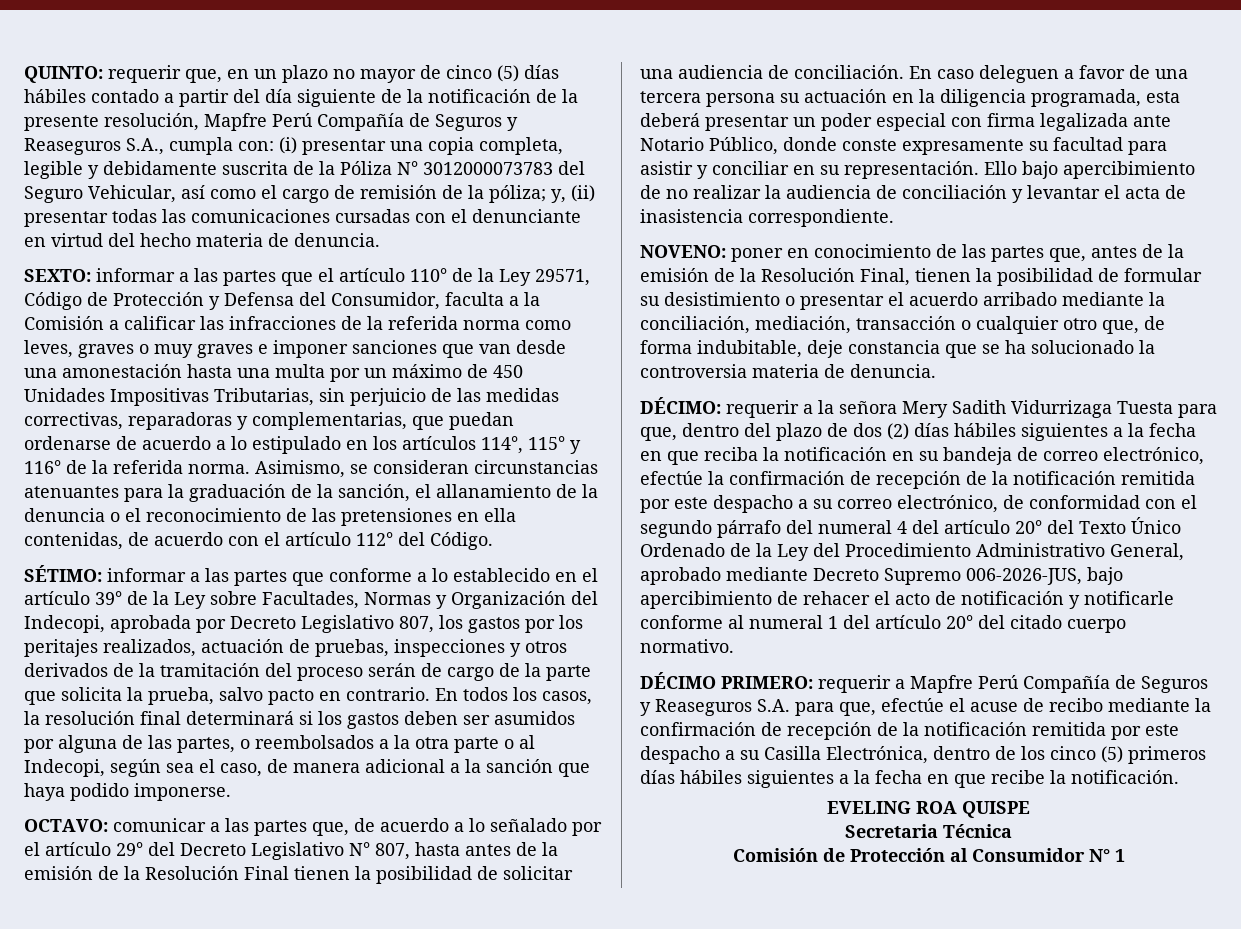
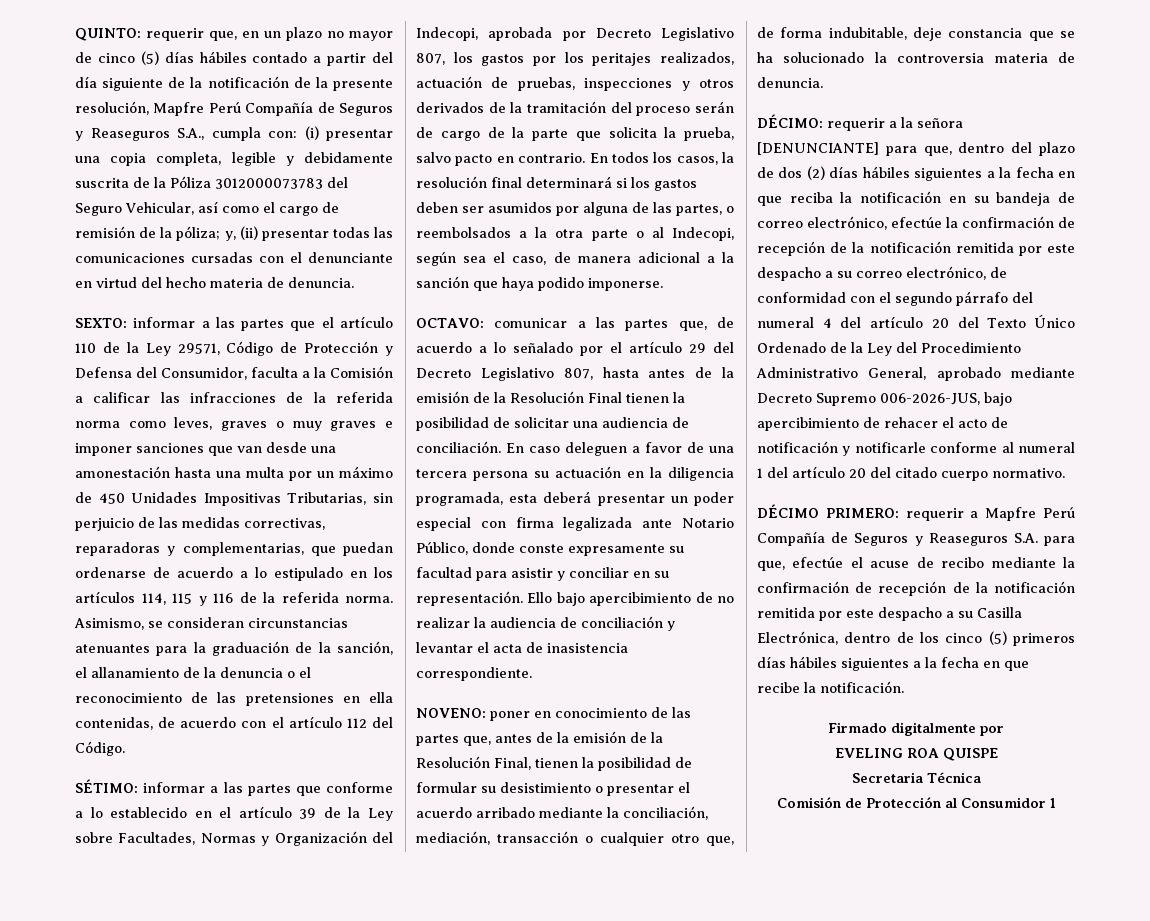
- (i) presentar una copia completa, legible y debidamente suscrita de la Póliza N° 3012000073783 del Seguro Vehicular, así como el cargo de remisión de la póliza;
+ (i) presentar una copia completa, legible y debidamente suscrita de la Póliza 3012000073783 del Seguro Vehicular, así como el cargo de remisión de la póliza;
- informar a las partes que el artículo 110° de la Ley 29571, Código de Protección y Defensa del Consumidor, faculta a la Comisión a calificar las infracciones de la referida norma como leves, graves o muy graves e imponer sanciones que van desde una amonestación hasta una multa por un máximo de 450 Unidades Impositivas Tributarias, sin perjuicio de las medidas correctivas, reparadoras y complementarias, que puedan ordenarse de acuerdo a lo estipulado en los artículos 114°, 115° y 116° de la referida norma.
+ informar a las partes que el artículo 110 de la Ley 29571, Código de Protección y Defensa del Consumidor, faculta a la Comisión a calificar las infracciones de la referida norma como leves, graves o muy graves e imponer sanciones que van desde una amonestación hasta una multa por un máximo de 450 Unidades Impositivas Tributarias, sin perjuicio de las medidas correctivas, reparadoras y complementarias, que puedan ordenarse de acuerdo a lo estipulado en los artículos 114, 115 y 116 de la referida norma.
- Asimismo, se consideran circunstancias atenuantes para la graduación de la sanción, el allanamiento de la denuncia o el reconocimiento de las pretensiones en ella contenidas, de acuerdo con el artículo 112° del Código.
+ Asimismo, se consideran circunstancias atenuantes para la graduación de la sanción, el allanamiento de la denuncia o el reconocimiento de las pretensiones en ella contenidas, de acuerdo con el artículo 112 del Código.
- SÉTIMO: informar a las partes que conforme a lo establecido en el artículo 39° de la Ley sobre Facultades, Normas y Organización del Indecopi, aprobada por Decreto Legislativo 807, los gastos por los peritajes realizados, actuación de pruebas, inspecciones y otros derivados de la tramitación del proceso serán de cargo de la parte que solicita la prueba, salvo pacto en contrario.
+ SÉTIMO: informar a las partes que conforme a lo establecido en el artículo 39 de la Ley sobre Facultades, Normas y Organización del Indecopi, aprobada por Decreto Legislativo 807, los gastos por los peritajes realizados, actuación de pruebas, inspecciones y otros derivados de la tramitación del proceso serán de cargo de la parte que solicita la prueba, salvo pacto en contrario.
- OCTAVO: comunicar a las partes que, de acuerdo a lo señalado por el artículo 29° del Decreto Legislativo N° 807, hasta antes de la emisión de la Resolución Final tienen la posibilidad de solicitar una audiencia de conciliación.
+ OCTAVO: comunicar a las partes que, de acuerdo a lo señalado por el artículo 29 del Decreto Legislativo 807, hasta antes de la emisión de la Resolución Final tienen la posibilidad de solicitar una audiencia de conciliación.
- requerir a la señora Mery Sadith Vidurrizaga Tuesta para que, dentro del plazo de dos (2) días hábiles siguientes a la fecha en que reciba la notificación en su bandeja de correo electrónico, efectúe la confirmación de recepción de la notificación remitida por este despacho a su correo electrónico, de conformidad con el segundo párrafo del numeral 4 del artículo 20° del Texto Único Ordenado de la Ley del Procedimiento Administrativo General, aprobado mediante Decreto Supremo 006-2026-JUS, bajo apercibimiento de rehacer el acto de notificación y notificarle conforme al numeral 1 del artículo 20° del citado cuerpo normativo.
+ requerir a la señora [DENUNCIANTE] para que, dentro del plazo de dos (2) días hábiles siguientes a la fecha en que reciba la notificación en su bandeja de correo electrónico, efectúe la confirmación de recepción de la notificación remitida por este despacho a su correo electrónico, de conformidad con el segundo párrafo del numeral 4 del artículo 20 del Texto Único Ordenado de la Ley del Procedimiento Administrativo General, aprobado mediante Decreto Supremo 006-2026-JUS, bajo apercibimiento de rehacer el acto de notificación y notificarle conforme al numeral 1 del artículo 20 del citado cuerpo normativo.
+ Firmado digitalmente por
- Comisión de Protección al Consumidor N° 1
+ Comisión de Protección al Consumidor 1

